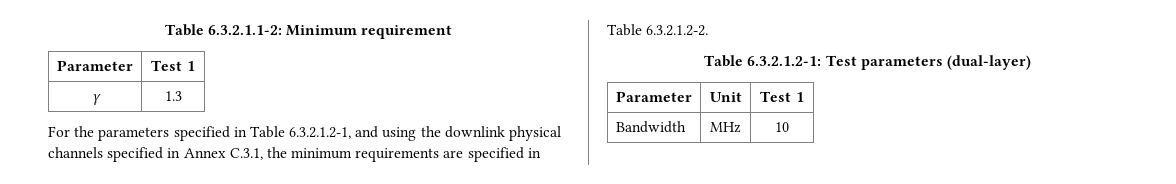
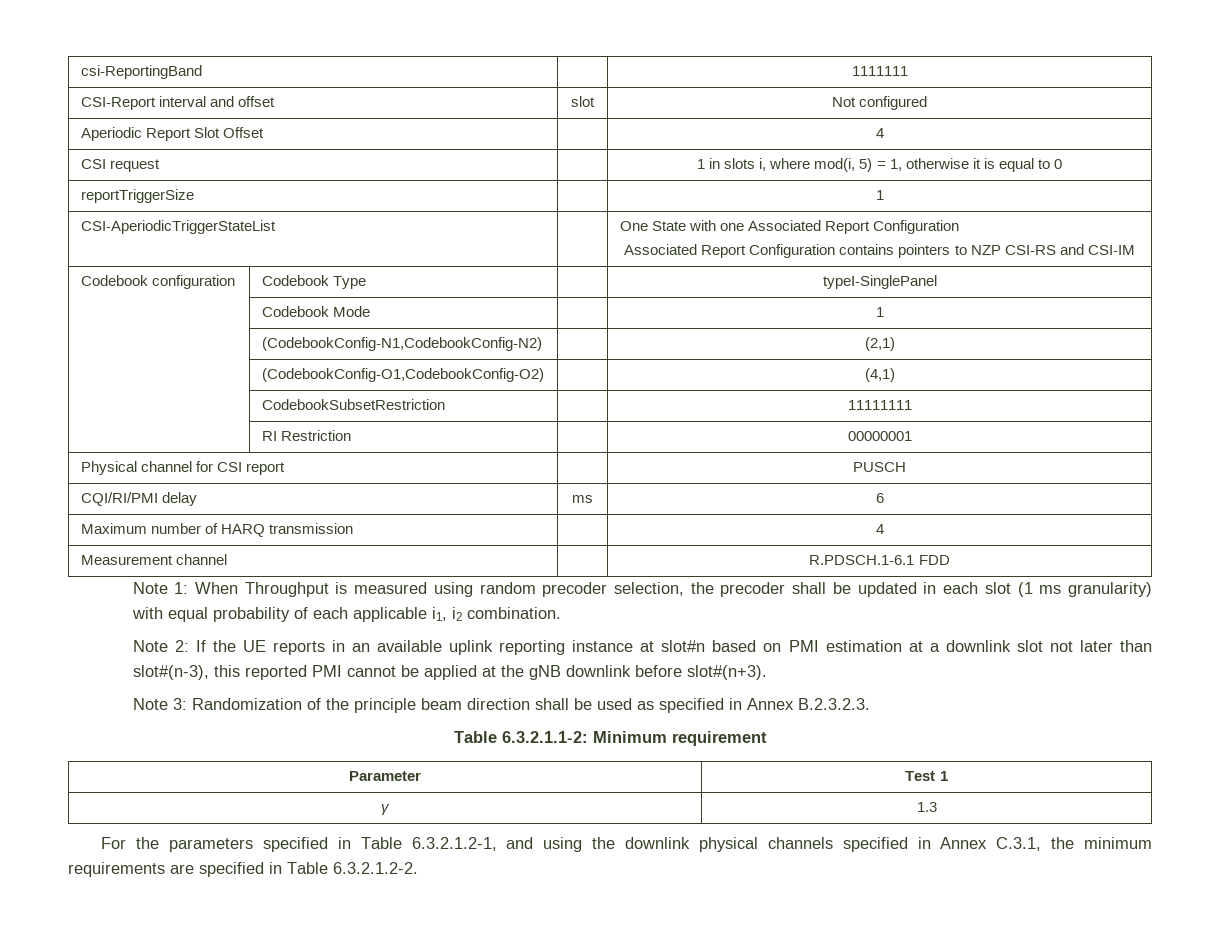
+ csi-ReportingBand | | 1111111
+ CSI-Report interval and offset | slot | Not configured
+ Aperiodic Report Slot Offset | | 4
+ CSI request | | 1 in slots i, where mod(i, 5) = 1, otherwise it is equal to 0
+ reportTriggerSize | | 1
+ CSI-AperiodicTriggerStateList | | One State with one Associated Report Configuration
+ Associated Report Configuration contains pointers to NZP CSI-RS and CSI-IM
+ Codebook configuration | Codebook Type | | typeI-SinglePanel
+ | Codebook Mode | | 1
+ | (CodebookConfig-N1,CodebookConfig-N2) | | (2,1)
+ | (CodebookConfig-O1,CodebookConfig-O2) | | (4,1)
+ | CodebookSubsetRestriction | | 11111111
+ | RI Restriction | | 00000001
+ Physical channel for CSI report | | PUSCH
+ CQI/RI/PMI delay | ms | 6
+ Maximum number of HARQ transmission | | 4
+ Measurement channel | | R.PDSCH.1-6.1 FDD
+ Note 1: When Throughput is measured using random precoder selection, the precoder shall be updated in each slot (1 ms granularity) with equal probability of each applicable i1, i2 combination.
+ Note 2: If the UE reports in an available uplink reporting instance at slot#n based on PMI estimation at a downlink slot not later than slot#(n-3), this reported PMI cannot be applied at the gNB downlink before slot#(n+3).
+ Note 3: Randomization of the principle beam direction shall be used as specified in Annex B.2.3.2.3.
- Table 6.3.2.1.2-1: Test parameters (dual-layer)
- Parameter | Unit | Test 1
- Bandwidth | MHz | 10

